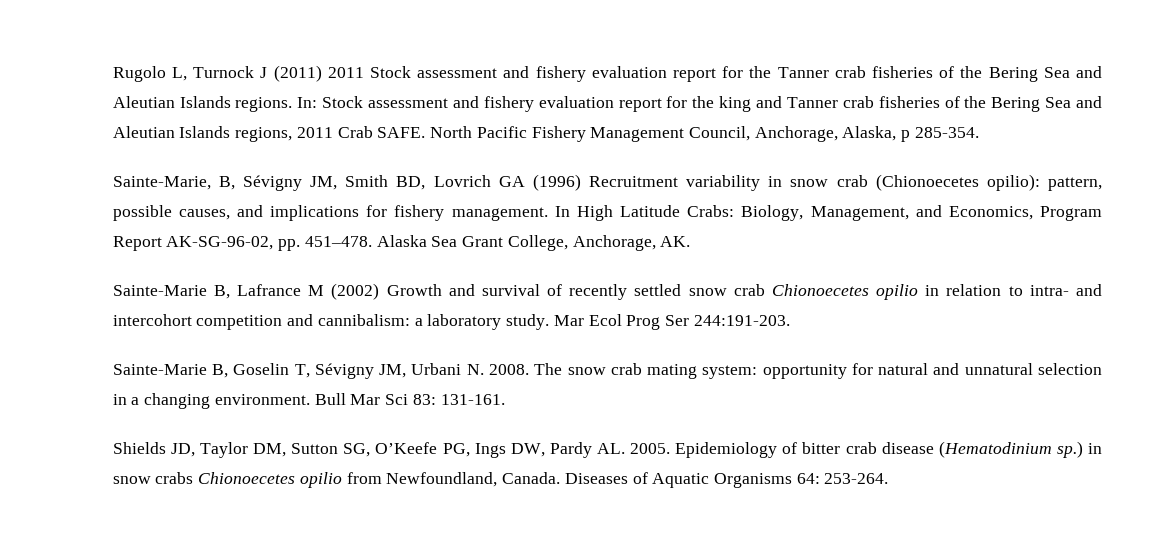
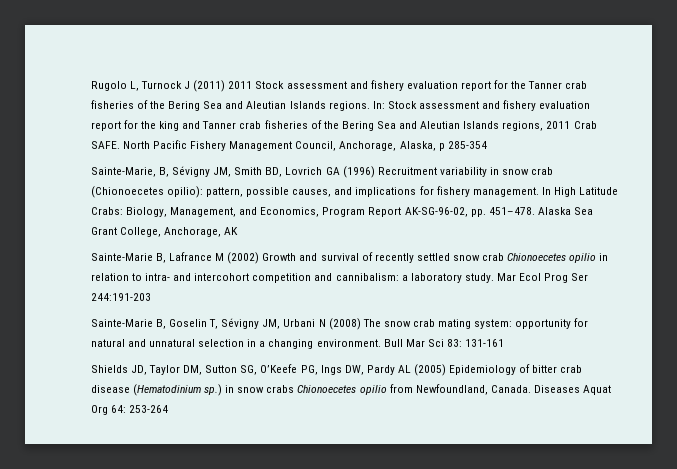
- North Pacific Fishery Management Council, Anchorage, Alaska, p 285-354.
+ North Pacific Fishery Management Council, Anchorage, Alaska, p 285-354
- Alaska Sea Grant College, Anchorage, AK.
+ Alaska Sea Grant College, Anchorage, AK
- Mar Ecol Prog Ser 244:191-203.
+ Mar Ecol Prog Ser 244:191-203
- Sainte-Marie B, Goselin T, Sévigny JM, Urbani N. 2008. The snow crab mating system: opportunity for natural and unnatural selection in a changing environment.
+ Sainte-Marie B, Goselin T, Sévigny JM, Urbani N (2008) The snow crab mating system: opportunity for natural and unnatural selection in a changing environment.
- Bull Mar Sci 83: 131-161.
+ Bull Mar Sci 83: 131-161
- Shields JD, Taylor DM, Sutton SG, O’Keefe PG, Ings DW, Pardy AL. 2005. Epidemiology of bitter crab disease (Hematodinium sp.) in snow crabs Chionoecetes opilio from Newfoundland, Canada.
+ Shields JD, Taylor DM, Sutton SG, O’Keefe PG, Ings DW, Pardy AL (2005) Epidemiology of bitter crab disease (Hematodinium sp.) in snow crabs Chionoecetes opilio from Newfoundland, Canada.
- Diseases of Aquatic Organisms 64: 253-264.
+ Diseases Aquat Org 64: 253-264

